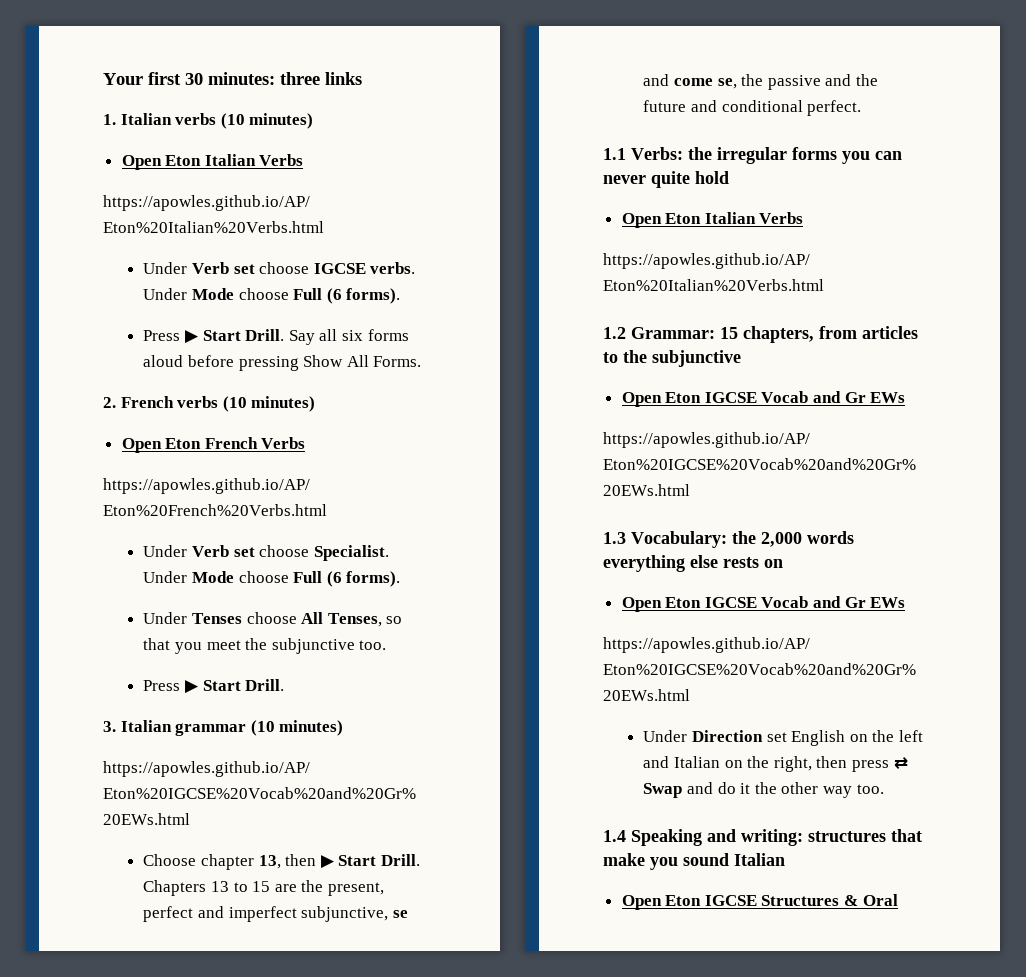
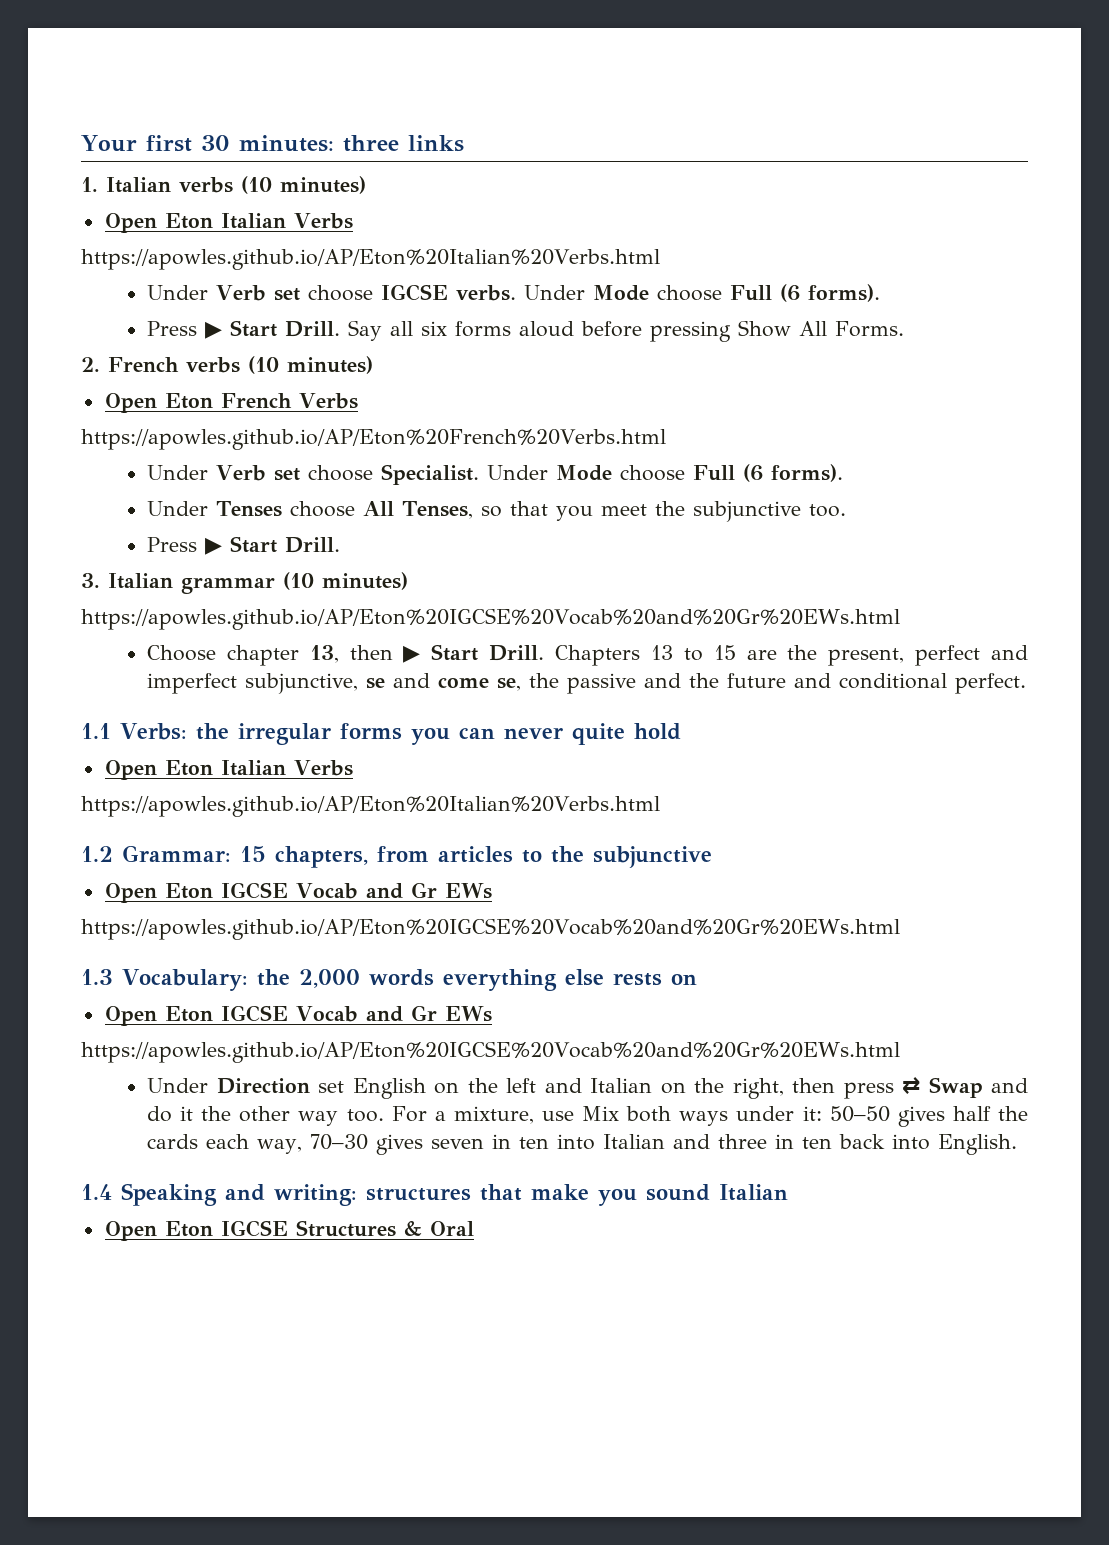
+ For a mixture, use Mix both ways under it: 50–50 gives half the cards each way, 70–30 gives seven in ten into Italian and three in ten back into English.

